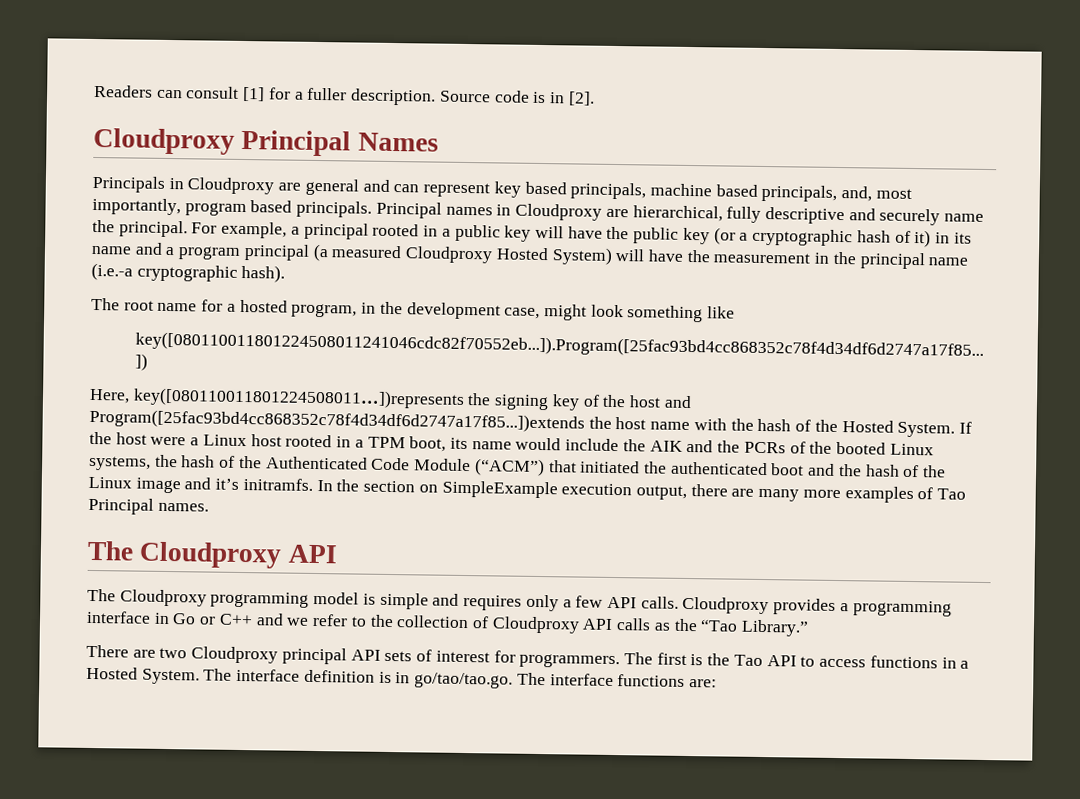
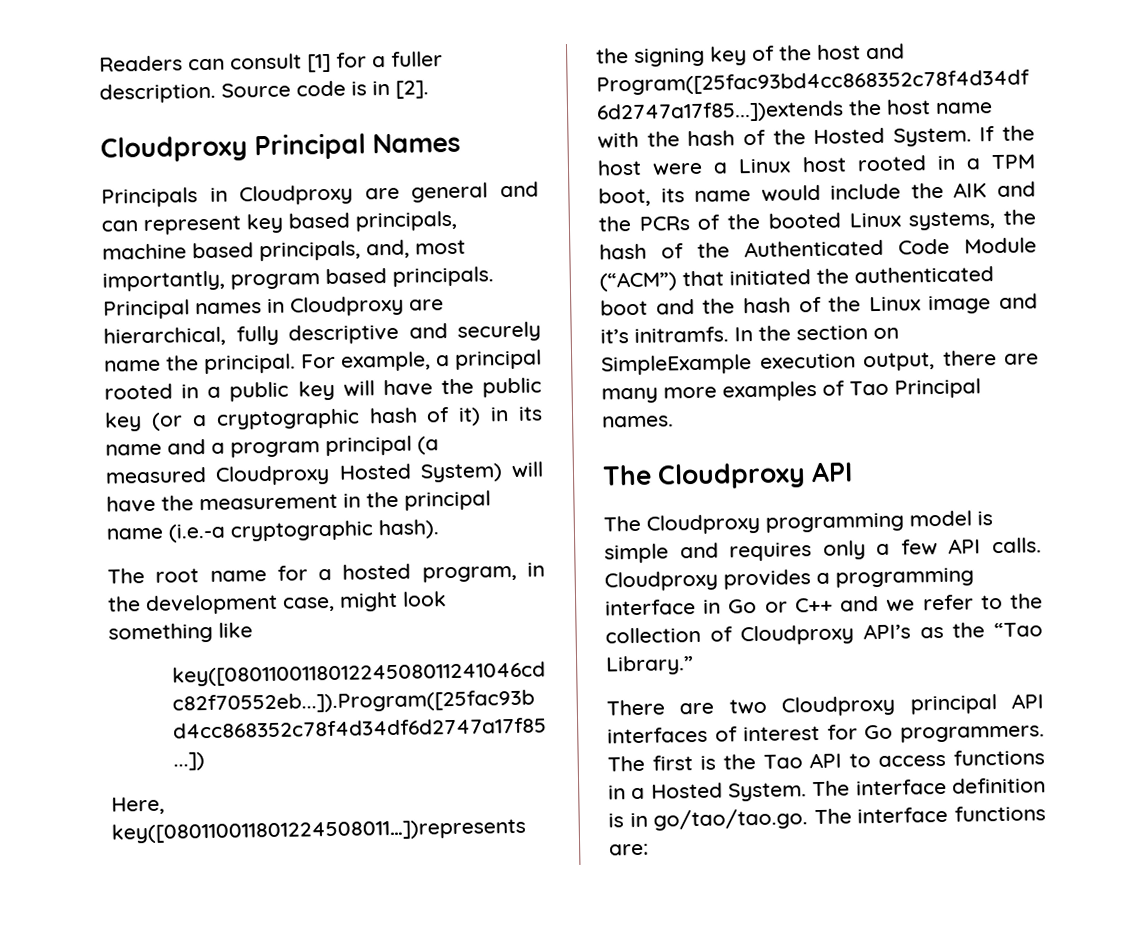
- Cloudproxy provides a programming interface in Go or C++ and we refer to the collection of Cloudproxy API calls as the “Tao Library.”
+ Cloudproxy provides a programming interface in Go or C++ and we refer to the collection of Cloudproxy API’s as the “Tao Library.”
- There are two Cloudproxy principal API sets of interest for programmers.
+ There are two Cloudproxy principal API interfaces of interest for Go programmers.

